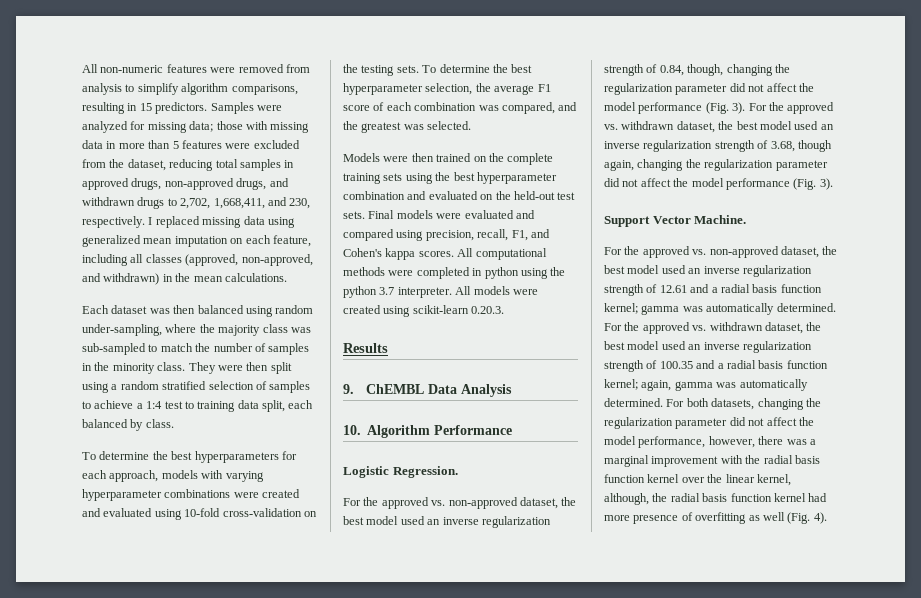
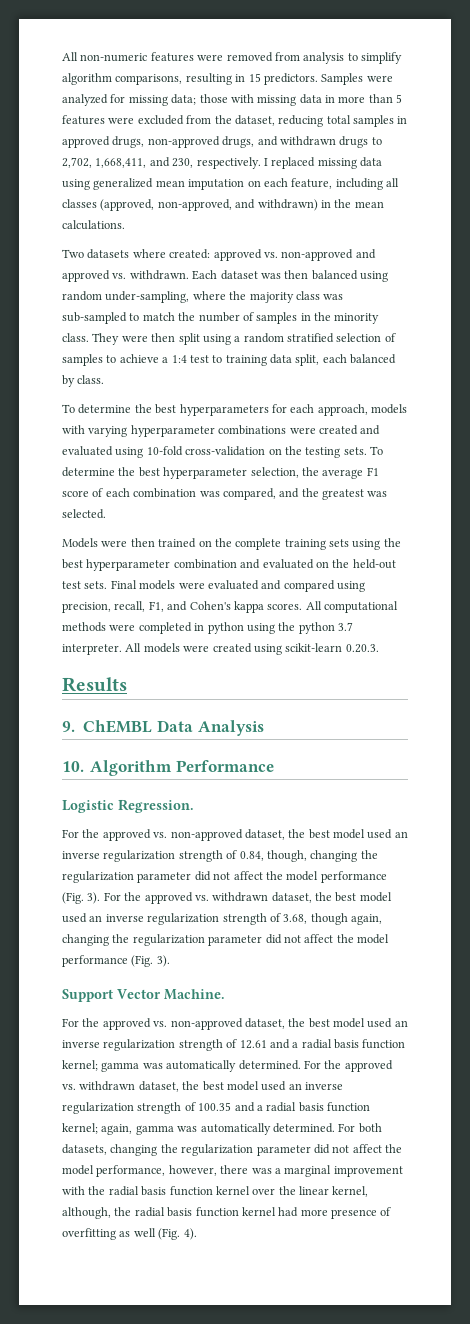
+ Two datasets where created: approved vs. non-approved and approved vs. withdrawn.

